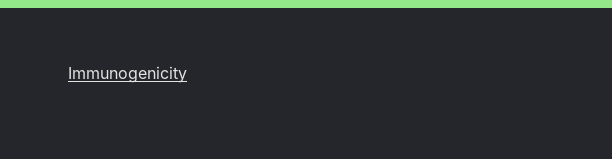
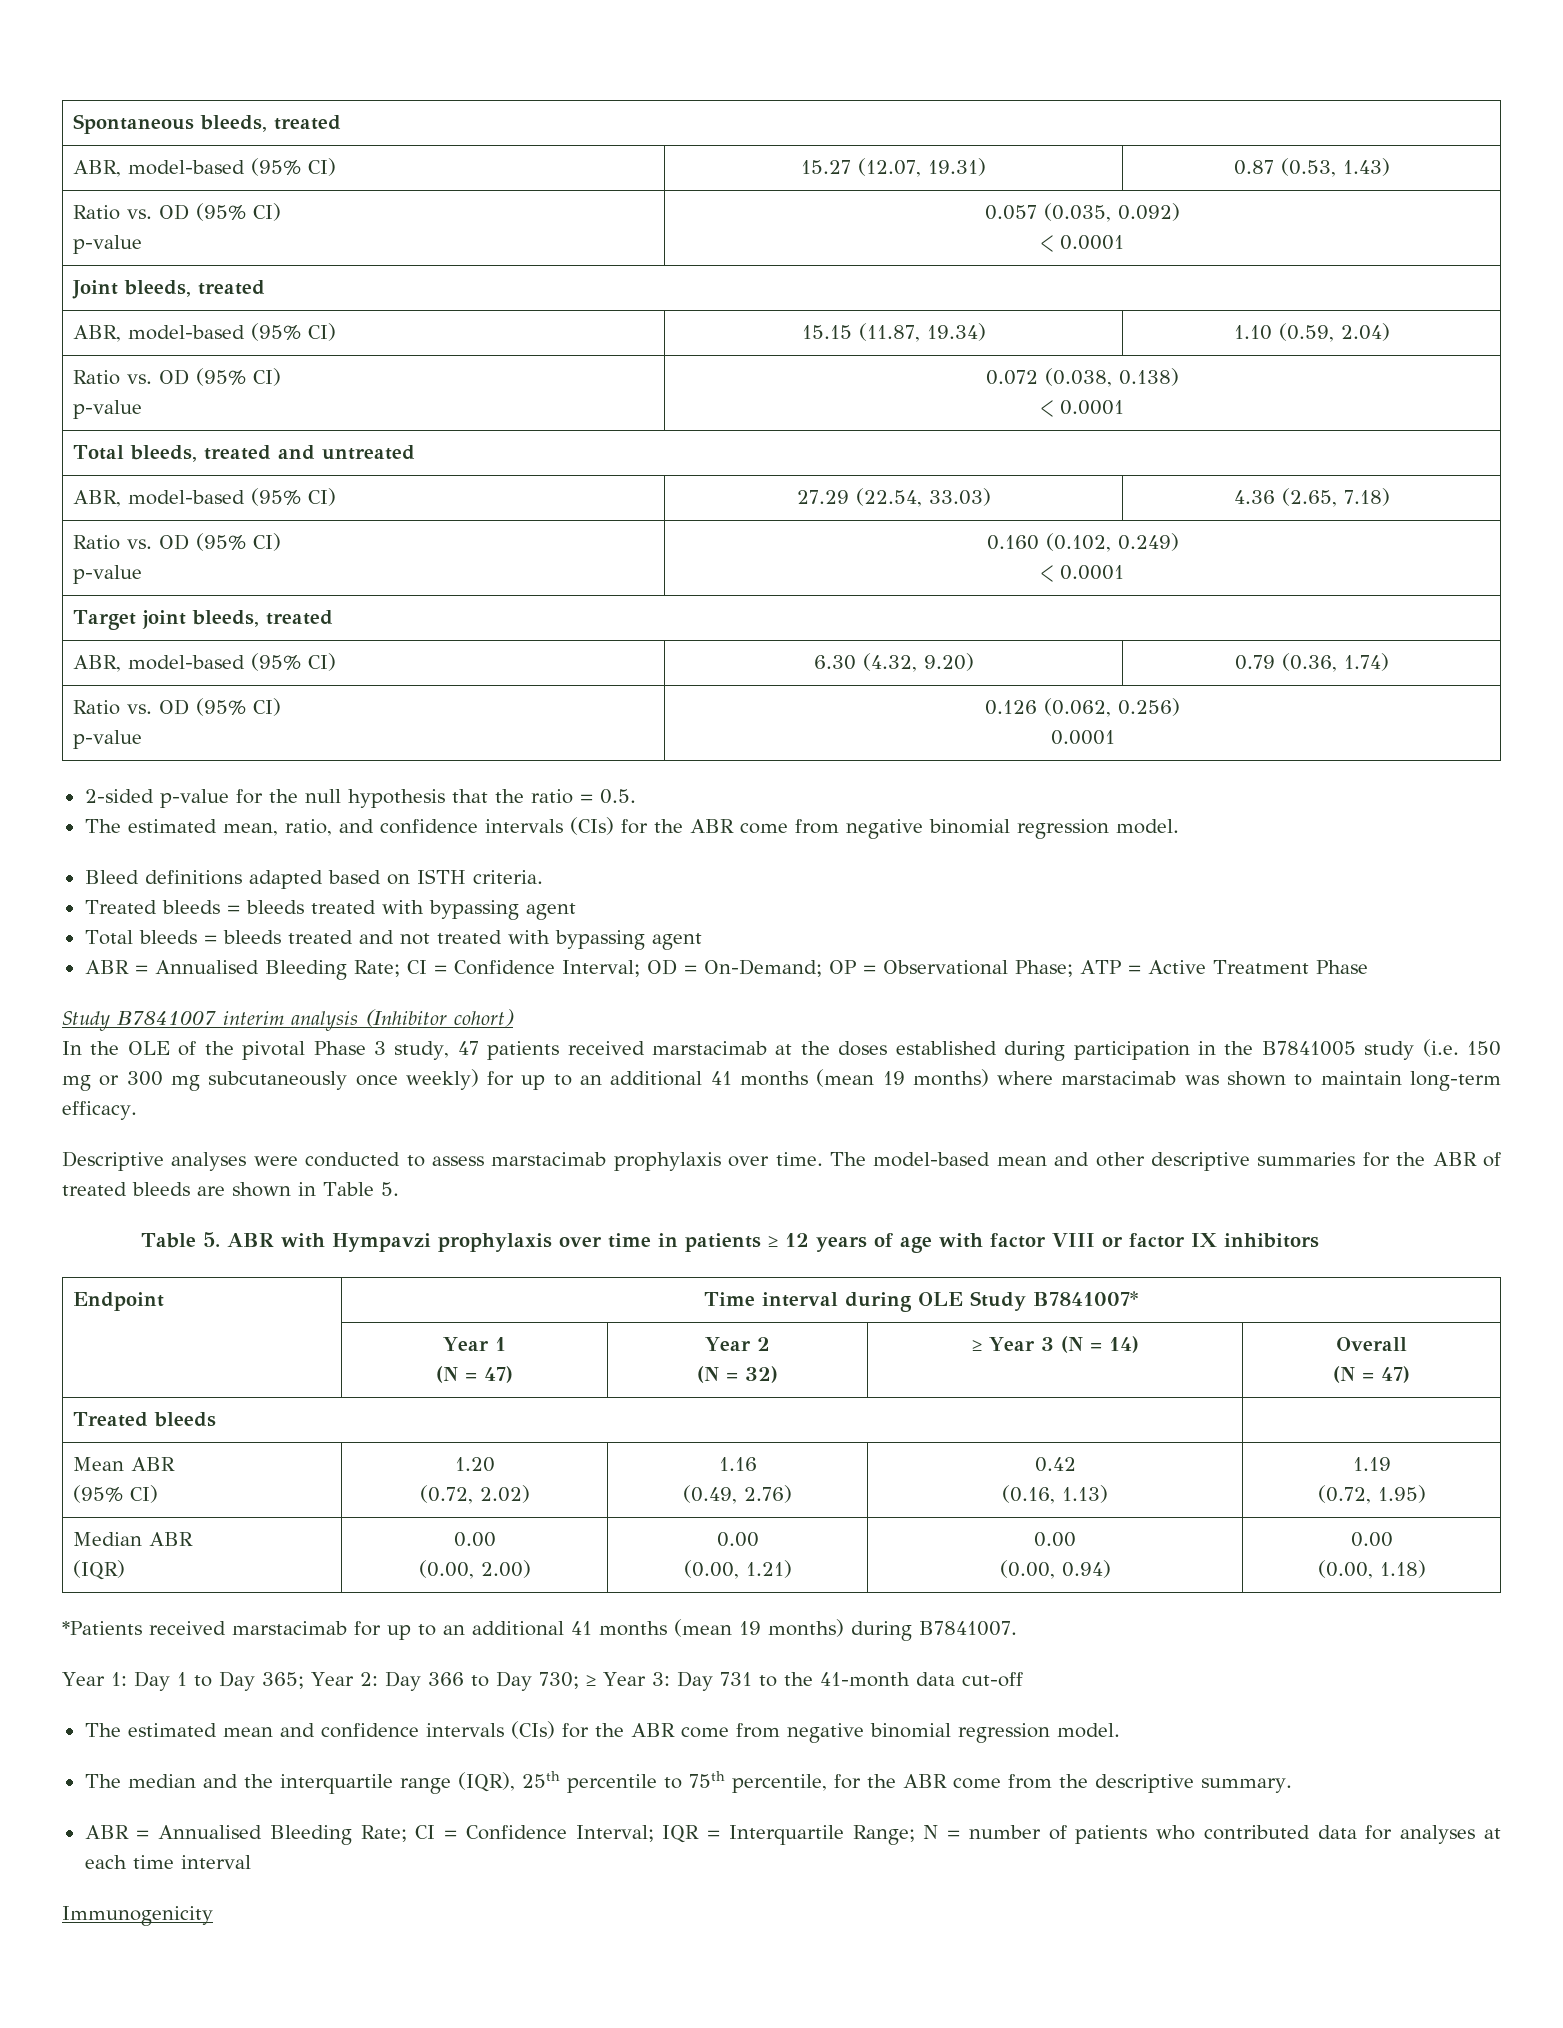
+ Spontaneous bleeds, treated
+ ABR, model-based (95% CI) | 15.27 (12.07, 19.31) | 0.87 (0.53, 1.43)
+ Ratio vs. OD (95% CI)
+ p-value | 0.057 (0.035, 0.092)
+ < 0.0001
+ Joint bleeds, treated
+ ABR, model-based (95% CI) | 15.15 (11.87, 19.34) | 1.10 (0.59, 2.04)
+ Ratio vs. OD (95% CI)
+ p-value | 0.072 (0.038, 0.138)
+ < 0.0001
+ Total bleeds, treated and untreated
+ ABR, model-based (95% CI) | 27.29 (22.54, 33.03) | 4.36 (2.65, 7.18)
+ Ratio vs. OD (95% CI)
+ p-value | 0.160 (0.102, 0.249)
+ < 0.0001
+ Target joint bleeds, treated
+ ABR, model-based (95% CI) | 6.30 (4.32, 9.20) | 0.79 (0.36, 1.74)
+ Ratio vs. OD (95% CI)
+ p-value | 0.126 (0.062, 0.256)
+ 0.0001
+ 2-sided p-value for the null hypothesis that the ratio = 0.5.
+ The estimated mean, ratio, and confidence intervals (CIs) for the ABR come from negative binomial regression model.
+ Bleed definitions adapted based on ISTH criteria.
+ Treated bleeds = bleeds treated with bypassing agent
+ Total bleeds = bleeds treated and not treated with bypassing agent
+ ABR = Annualised Bleeding Rate; CI = Confidence Interval; OD = On-Demand; OP = Observational Phase; ATP = Active Treatment Phase
+ Study B7841007 interim analysis (Inhibitor cohort)
+ In the OLE of the pivotal Phase 3 study, 47 patients received marstacimab at the doses established during participation in the B7841005 study (i.e. 150 mg or 300 mg subcutaneously once weekly) for up to an additional 41 months (mean 19 months) where marstacimab was shown to maintain long-term efficacy.
+ Descriptive analyses were conducted to assess marstacimab prophylaxis over time. The model-based mean and other descriptive summaries for the ABR of treated bleeds are shown in Table 5.
+ Table 5. ABR with Hympavzi prophylaxis over time in patients ≥ 12 years of age with factor VIII or factor IX inhibitors
+ Endpoint | Time interval during OLE Study B7841007*
+ | Year 1
+ (N = 47) | Year 2
+ (N = 32) | ≥ Year 3 (N = 14) | Overall
+ (N = 47)
+ Treated bleeds |
+ Mean ABR
+ (95% CI) | 1.20
+ (0.72, 2.02) | 1.16
+ (0.49, 2.76) | 0.42
+ (0.16, 1.13) | 1.19
+ (0.72, 1.95)
+ Median ABR
+ (IQR) | 0.00
+ (0.00, 2.00) | 0.00
+ (0.00, 1.21) | 0.00
+ (0.00, 0.94) | 0.00
+ (0.00, 1.18)
+ *Patients received marstacimab for up to an additional 41 months (mean 19 months) during B7841007.
+ Year 1: Day 1 to Day 365; Year 2: Day 366 to Day 730; ≥ Year 3: Day 731 to the 41-month data cut-off
+ The estimated mean and confidence intervals (CIs) for the ABR come from negative binomial regression model.
+ The median and the interquartile range (IQR), 25th percentile to 75th percentile, for the ABR come from the descriptive summary.
+ ABR = Annualised Bleeding Rate; CI = Confidence Interval; IQR = Interquartile Range; N = number of patients who contributed data for analyses at each time interval

